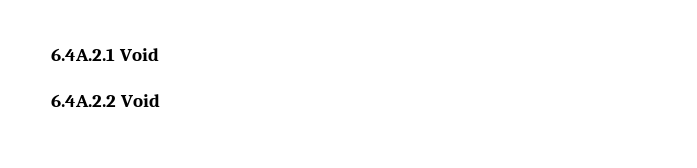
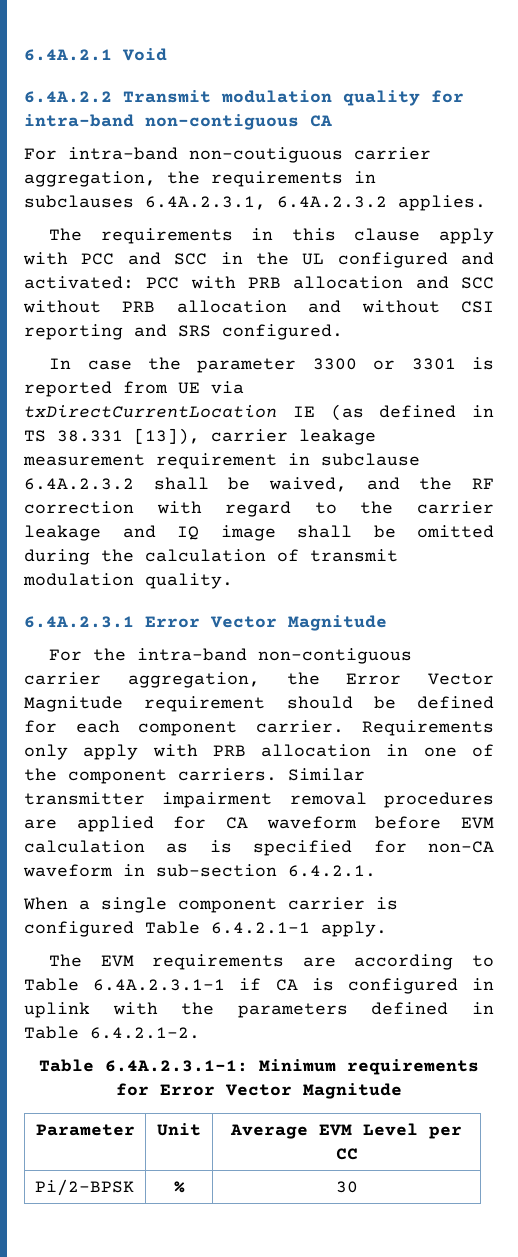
- 6.4A.2.2 Void
+ 6.4A.2.2 Transmit modulation quality for intra-band non-contiguous CA
+ For intra-band non-coutiguous carrier aggregation, the requirements in subclauses 6.4A.2.3.1, 6.4A.2.3.2 applies.
+ The requirements in this clause apply with PCC and SCC in the UL configured and activated: PCC with PRB allocation and SCC without PRB allocation and without CSI reporting and SRS configured.
+ In case the parameter 3300 or 3301 is reported from UE via txDirectCurrentLocation IE (as defined in TS 38.331 [13]), carrier leakage measurement requirement in subclause 6.4A.2.3.2 shall be waived, and the RF correction with regard to the carrier leakage and IQ image shall be omitted during the calculation of transmit modulation quality.
+ 6.4A.2.3.1 Error Vector Magnitude
+ For the intra-band non-contiguous carrier aggregation, the Error Vector Magnitude requirement should be defined for each component carrier. Requirements only apply with PRB allocation in one of the component carriers. Similar transmitter impairment removal procedures are applied for CA waveform before EVM calculation as is specified for non-CA waveform in sub-section 6.4.2.1.
+ When a single component carrier is configured Table 6.4.2.1-1 apply.
+ The EVM requirements are according to Table 6.4A.2.3.1-1 if CA is configured in uplink with the parameters defined in Table 6.4.2.1-2.
+ Table 6.4A.2.3.1-1: Minimum requirements for Error Vector Magnitude
+ Parameter | Unit | Average EVM Level per CC
+ Pi/2-BPSK | % | 30

